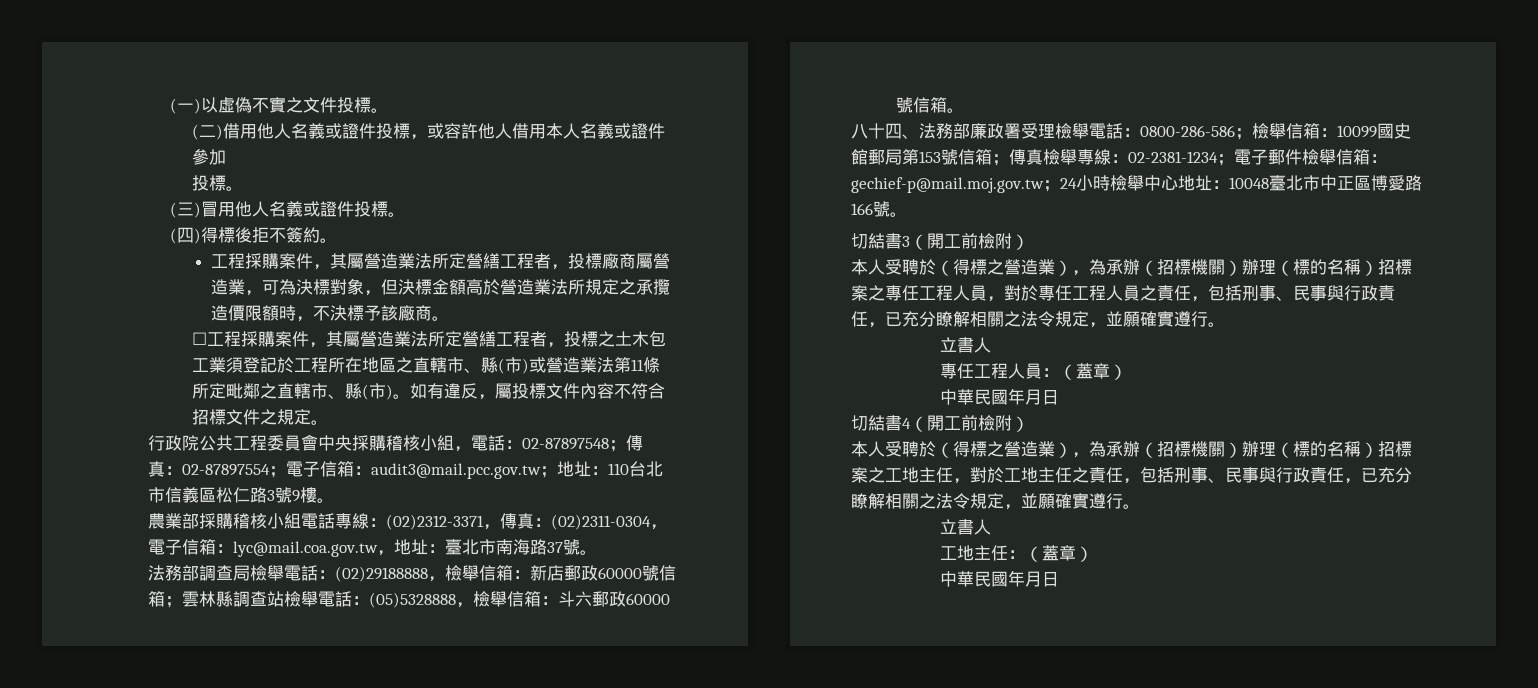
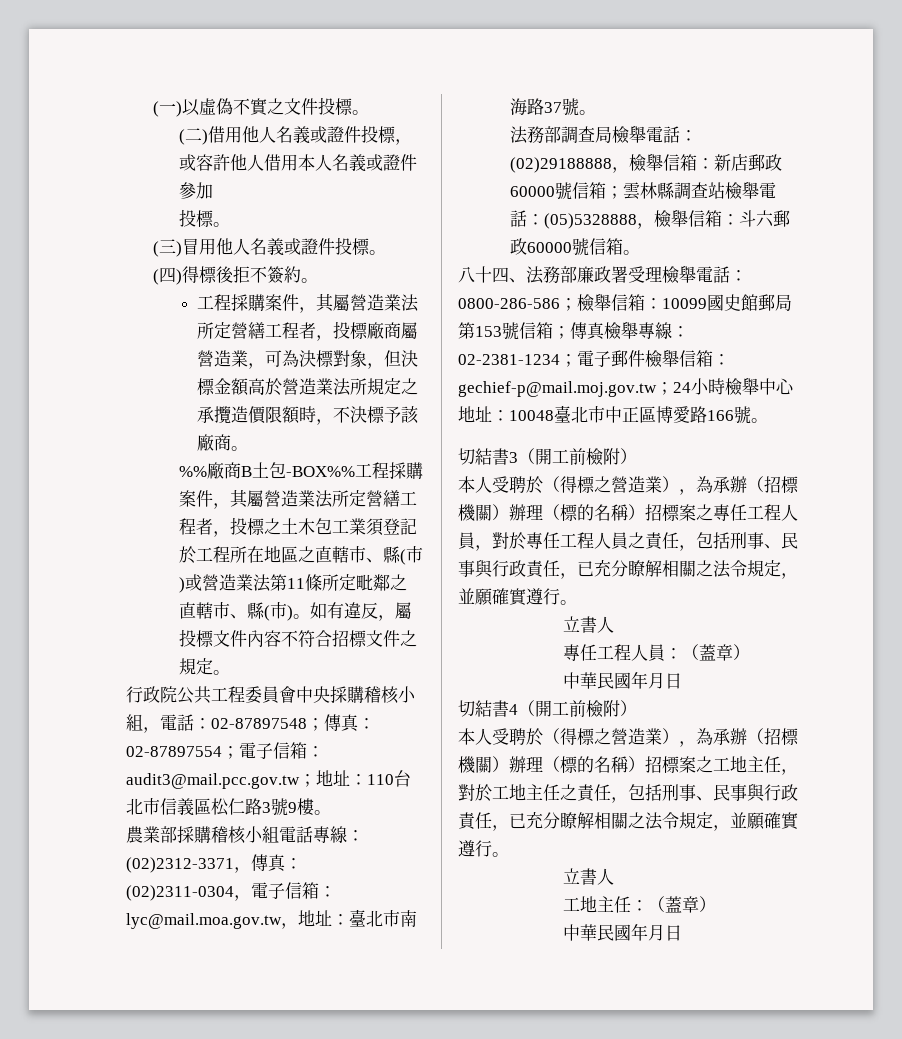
- ☐工程採購案件，其屬營造業法所定營繕工程者，投標之土木包工業須登記於工程所在地區之直轄市、縣(市)或營造業法第11條所定毗鄰之直轄市、縣(市)。
+ %%廠商B土包-BOX%%工程採購案件，其屬營造業法所定營繕工程者，投標之土木包工業須登記於工程所在地區之直轄市、縣(市)或營造業法第11條所定毗鄰之直轄市、縣(市)。
- 農業部採購稽核小組電話專線：(02)2312-3371，傳真：(02)2311-0304，電子信箱：lyc@mail.coa.gov.tw，地址：臺北市南海路37號。
+ 農業部採購稽核小組電話專線：(02)2312-3371，傳真：(02)2311-0304，電子信箱：lyc@mail.moa.gov.tw，地址：臺北市南海路37號。

